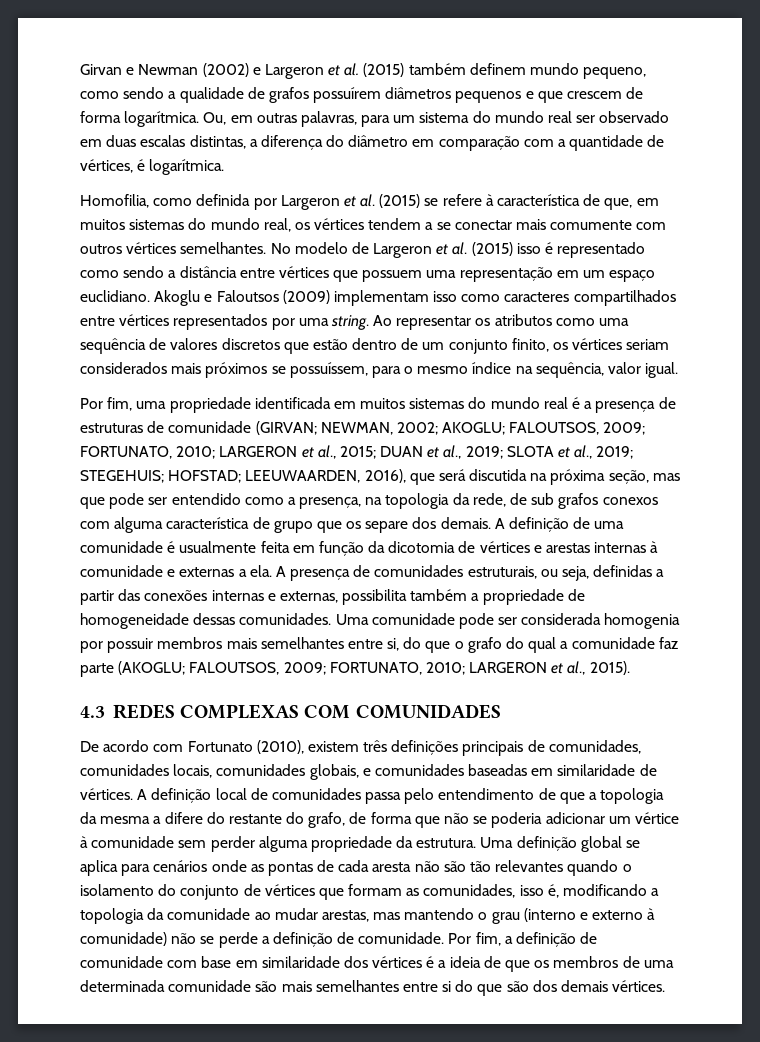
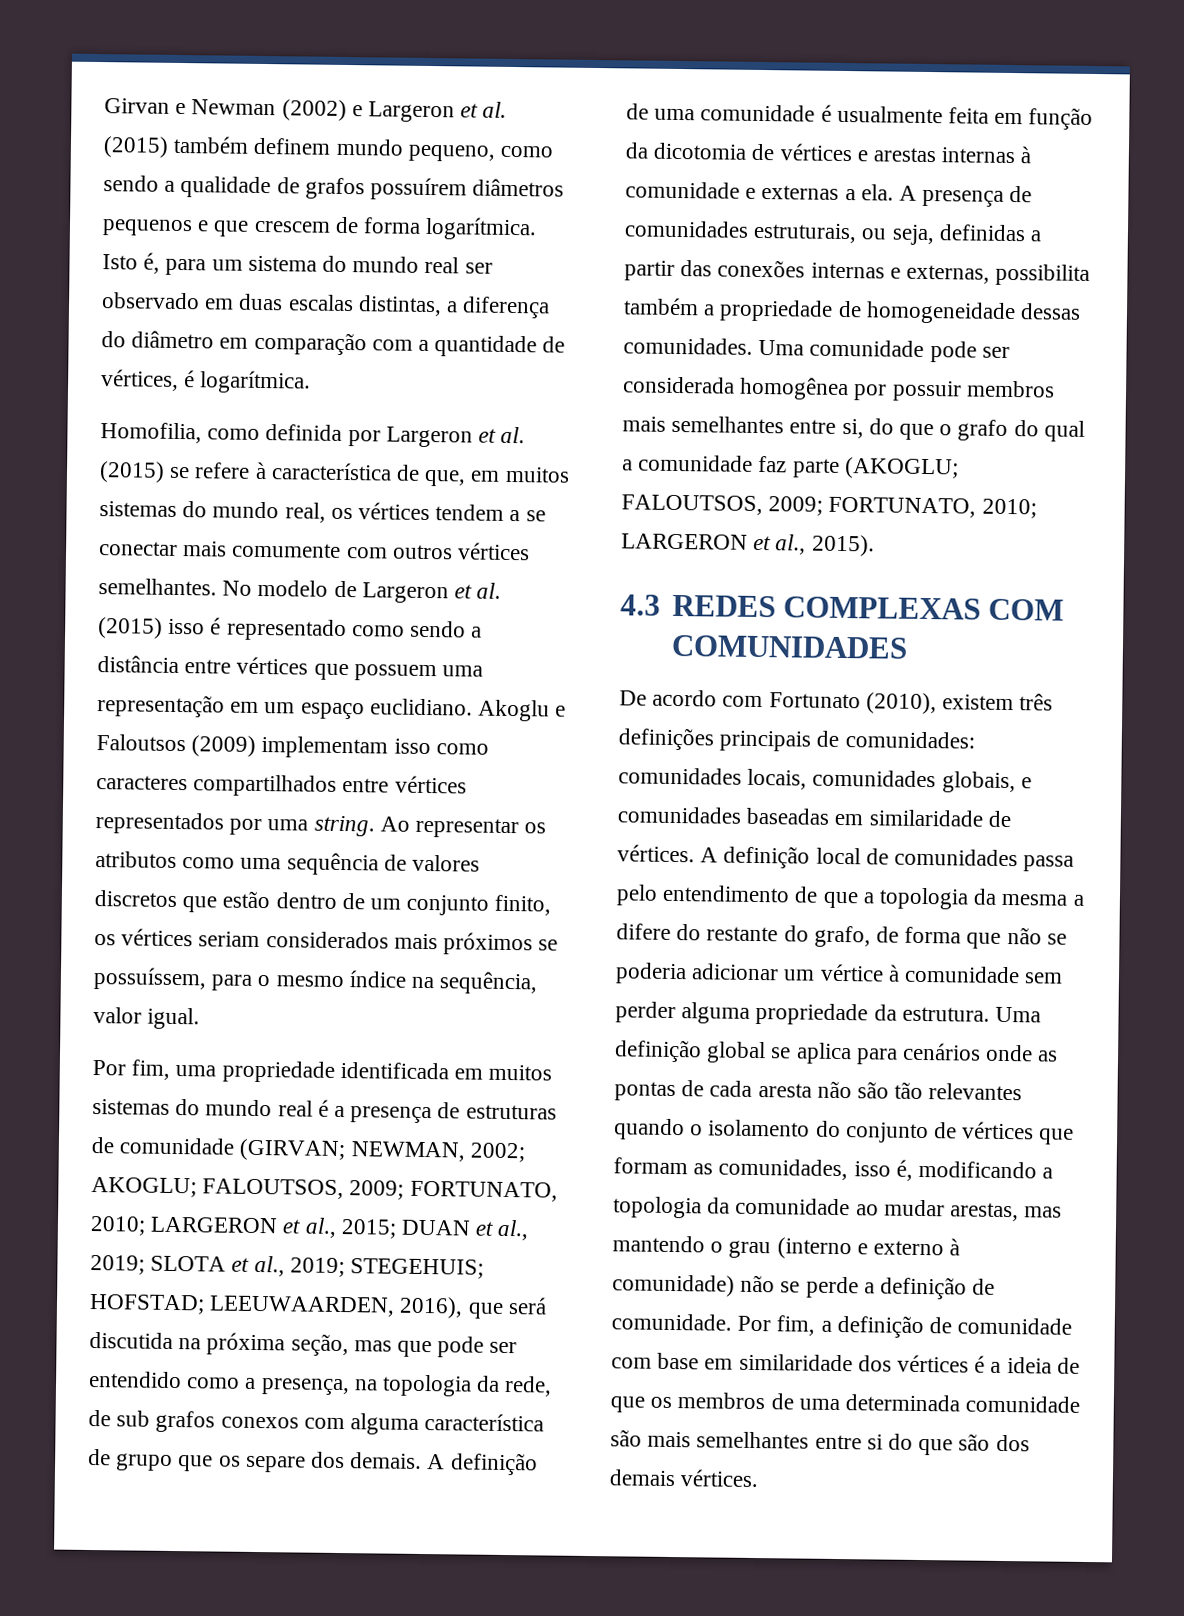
- Ou, em outras palavras, para um sistema do mundo real ser observado em duas escalas distintas, a diferença do diâmetro em comparação com a quantidade de vértices, é logarítmica.
+ Isto é, para um sistema do mundo real ser observado em duas escalas distintas, a diferença do diâmetro em comparação com a quantidade de vértices, é logarítmica.
- Uma comunidade pode ser considerada homogenia por possuir membros mais semelhantes entre si, do que o grafo do qual a comunidade faz parte (AKOGLU; FALOUTSOS, 2009; FORTUNATO, 2010; LARGERON et al., 2015).
+ Uma comunidade pode ser considerada homogênea por possuir membros mais semelhantes entre si, do que o grafo do qual a comunidade faz parte (AKOGLU; FALOUTSOS, 2009; FORTUNATO, 2010; LARGERON et al., 2015).
- De acordo com Fortunato (2010), existem três definições principais de comunidades, comunidades locais, comunidades globais, e comunidades baseadas em similaridade de vértices.
+ De acordo com Fortunato (2010), existem três definições principais de comunidades: comunidades locais, comunidades globais, e comunidades baseadas em similaridade de vértices.

